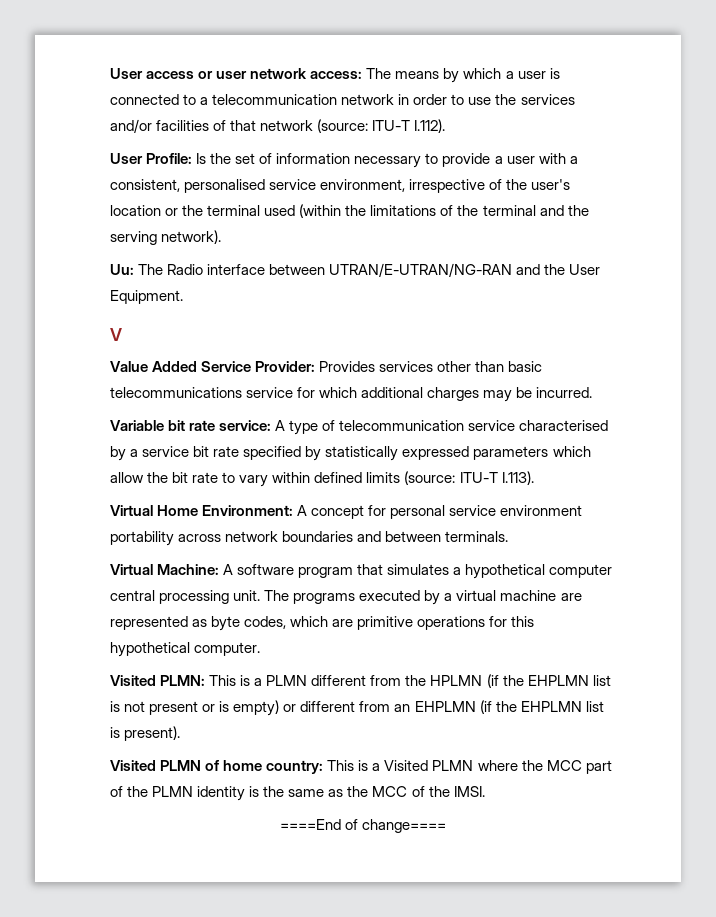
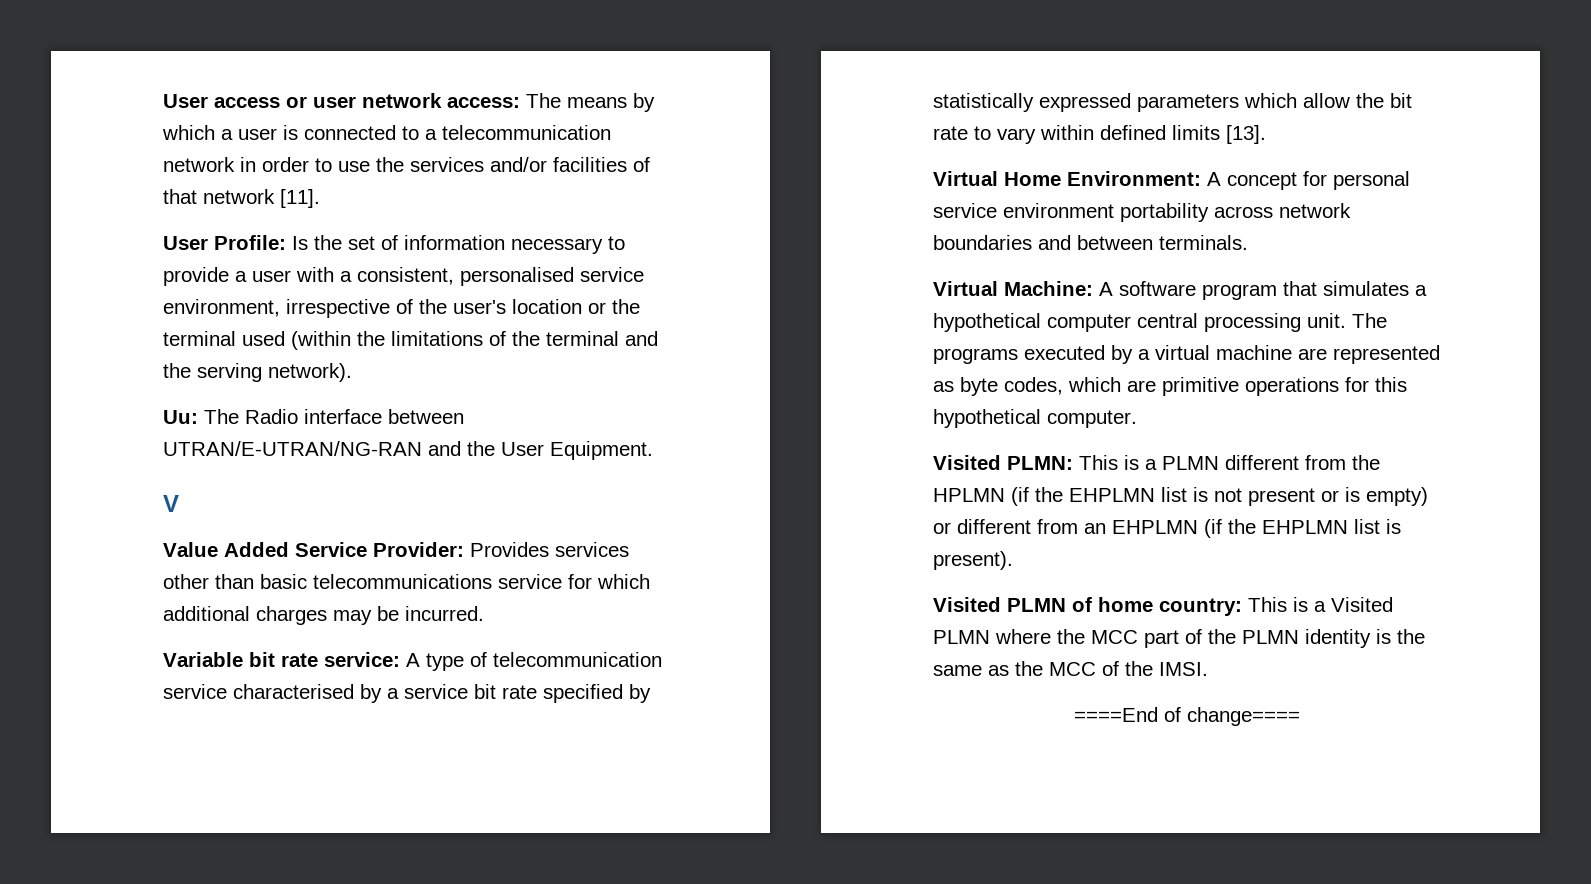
- User access or user network access: The means by which a user is connected to a telecommunication network in order to use the services and/or facilities of that network (source: ITU-T I.112).
+ User access or user network access: The means by which a user is connected to a telecommunication network in order to use the services and/or facilities of that network [11].
- Variable bit rate service: A type of telecommunication service characterised by a service bit rate specified by statistically expressed parameters which allow the bit rate to vary within defined limits (source: ITU-T I.113).
+ Variable bit rate service: A type of telecommunication service characterised by a service bit rate specified by statistically expressed parameters which allow the bit rate to vary within defined limits [13].

